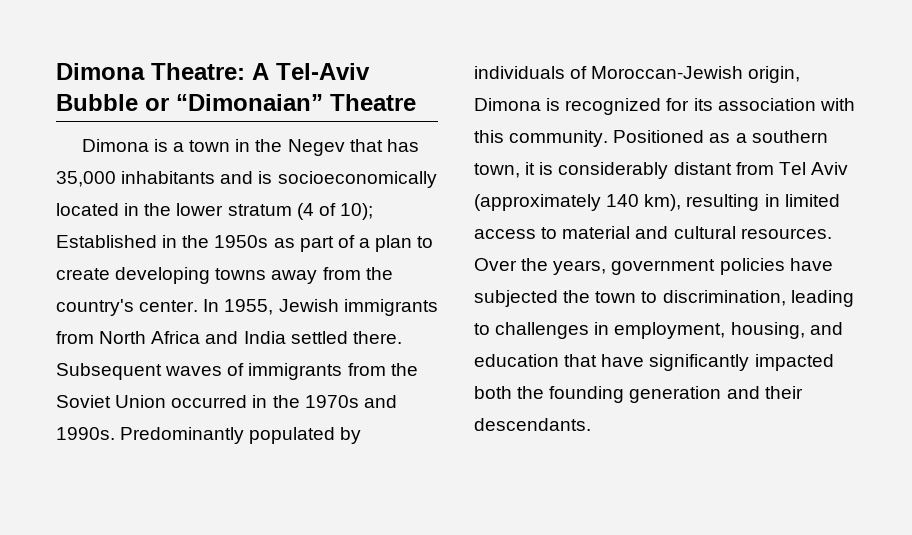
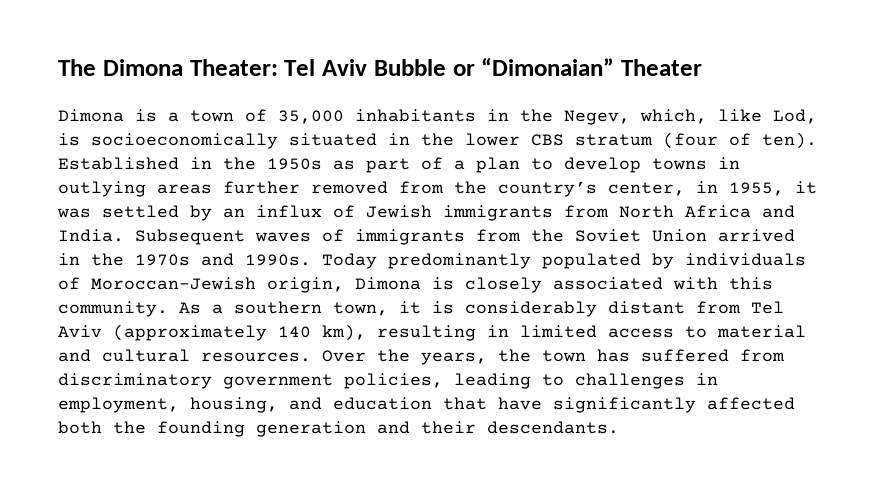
- Dimona Theatre: A Tel-Aviv Bubble or “Dimonaian” Theatre
+ The Dimona Theater: Tel Aviv Bubble or “Dimonaian” Theater
- Dimona is a town in the Negev that has 35,000 inhabitants and is socioeconomically located in the lower stratum (4 of 10); Established in the 1950s as part of a plan to create developing towns away from the country's center. In 1955, Jewish immigrants from North Africa and India settled there.
+ Dimona is a town of 35,000 inhabitants in the Negev, which, like Lod, is socioeconomically situated in the lower CBS stratum (four of ten). Established in the 1950s as part of a plan to develop towns in outlying areas further removed from the country’s center, in 1955, it was settled by an influx of Jewish immigrants from North Africa and India.
- Subsequent waves of immigrants from the Soviet Union occurred in the 1970s and 1990s.
+ Subsequent waves of immigrants from the Soviet Union arrived in the 1970s and 1990s.
- Predominantly populated by individuals of Moroccan-Jewish origin, Dimona is recognized for its association with this community.
+ Today predominantly populated by individuals of Moroccan-Jewish origin, Dimona is closely associated with this community.
- Positioned as a southern town, it is considerably distant from Tel Aviv (approximately 140 km), resulting in limited access to material and cultural resources.
+ As a southern town, it is considerably distant from Tel Aviv (approximately 140 km), resulting in limited access to material and cultural resources.
- Over the years, government policies have subjected the town to discrimination, leading to challenges in employment, housing, and education that have significantly impacted both the founding generation and their descendants.
+ Over the years, the town has suffered from discriminatory government policies, leading to challenges in employment, housing, and education that have significantly affected both the founding generation and their descendants.

